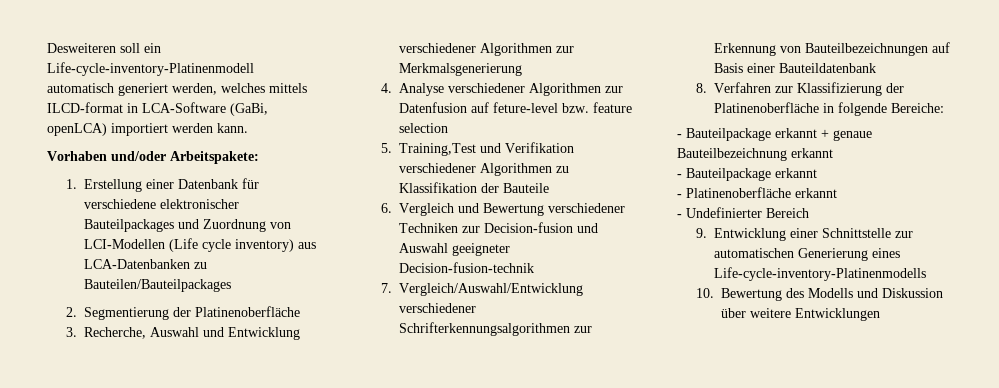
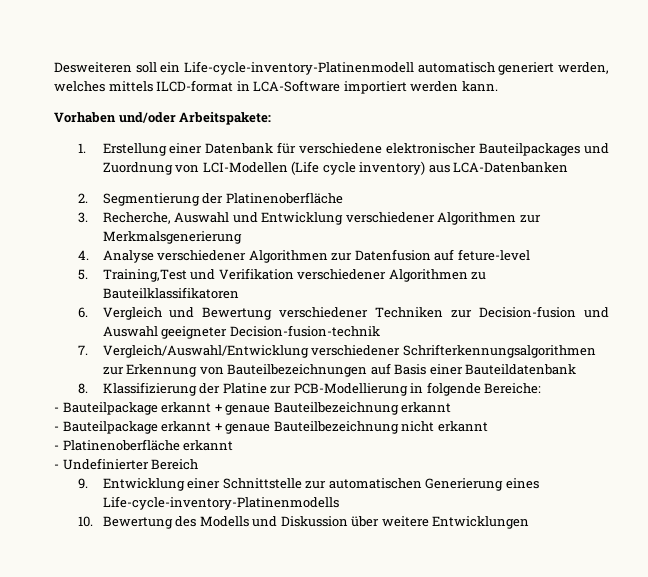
- Desweiteren soll ein Life-cycle-inventory-Platinenmodell automatisch generiert werden, welches mittels ILCD-format in LCA-Software (GaBi, openLCA) importiert werden kann.
+ Desweiteren soll ein Life-cycle-inventory-Platinenmodell automatisch generiert werden, welches mittels ILCD-format in LCA-Software importiert werden kann.
- 1. Erstellung einer Datenbank für verschiedene elektronischer Bauteilpackages und Zuordnung von LCI-Modellen (Life cycle inventory) aus LCA-Datenbanken zu Bauteilen/Bauteilpackages
+ 1. Erstellung einer Datenbank für verschiedene elektronischer Bauteilpackages und Zuordnung von LCI-Modellen (Life cycle inventory) aus LCA-Datenbanken
- 4. Analyse verschiedener Algorithmen zur Datenfusion auf feture-level bzw. feature selection
+ 4. Analyse verschiedener Algorithmen zur Datenfusion auf feture-level
- 5. Training,Test und Verifikation verschiedener Algorithmen zu Klassifikation der Bauteile
+ 5. Training,Test und Verifikation verschiedener Algorithmen zu Bauteilklassifikatoren
- 8. Verfahren zur Klassifizierung der Platinenoberfläche in folgende Bereiche:
+ 8. Klassifizierung der Platine zur PCB-Modellierung in folgende Bereiche:
  - Bauteilpackage erkannt + genaue Bauteilbezeichnung erkannt
- - Bauteilpackage erkannt
+ - Bauteilpackage erkannt + genaue Bauteilbezeichnung nicht erkannt

